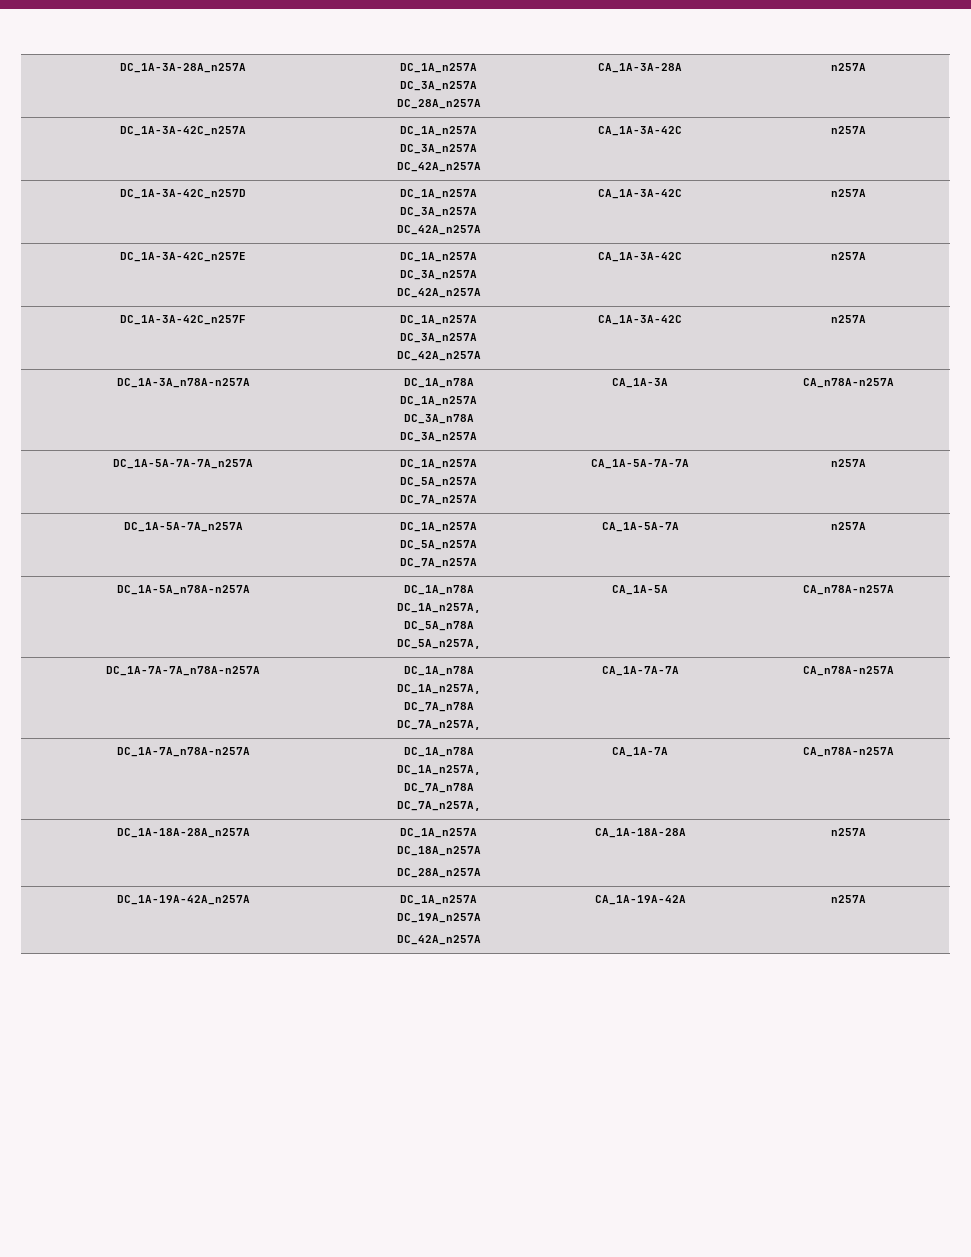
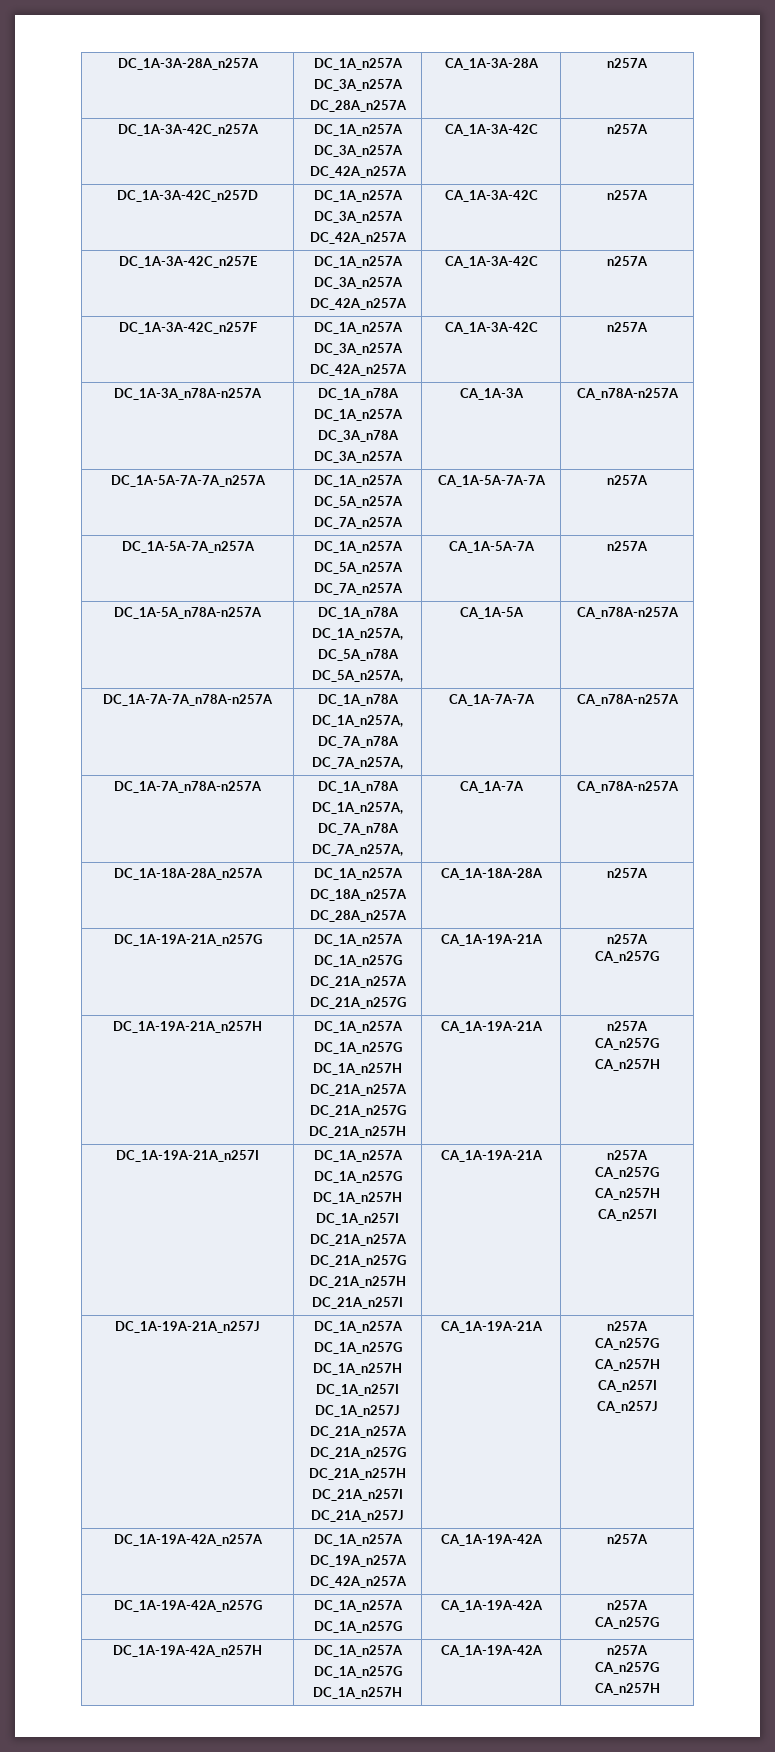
+ DC_1A-19A-21A_n257G | DC_1A_n257A
+ DC_1A_n257G
+ DC_21A_n257A
+ DC_21A_n257G | CA_1A-19A-21A | n257A
+ CA_n257G
+ DC_1A-19A-21A_n257H | DC_1A_n257A
+ DC_1A_n257G
+ DC_1A_n257H
+ DC_21A_n257A
+ DC_21A_n257G
+ DC_21A_n257H | CA_1A-19A-21A | n257A
+ CA_n257G
+ CA_n257H
+ DC_1A-19A-21A_n257I | DC_1A_n257A
+ DC_1A_n257G
+ DC_1A_n257H
+ DC_1A_n257I
+ DC_21A_n257A
+ DC_21A_n257G
+ DC_21A_n257H
+ DC_21A_n257I | CA_1A-19A-21A | n257A
+ CA_n257G
+ CA_n257H
+ CA_n257I
+ DC_1A-19A-21A_n257J | DC_1A_n257A
+ DC_1A_n257G
+ DC_1A_n257H
+ DC_1A_n257I
+ DC_1A_n257J
+ DC_21A_n257A
+ DC_21A_n257G
+ DC_21A_n257H
+ DC_21A_n257I
+ DC_21A_n257J | CA_1A-19A-21A | n257A
+ CA_n257G
+ CA_n257H
+ CA_n257I
+ CA_n257J
+ DC_1A-19A-42A_n257G | DC_1A_n257A
+ DC_1A_n257G | CA_1A-19A-42A | n257A
+ CA_n257G
+ DC_1A-19A-42A_n257H | DC_1A_n257A
+ DC_1A_n257G
+ DC_1A_n257H | CA_1A-19A-42A | n257A
+ CA_n257G
+ CA_n257H

